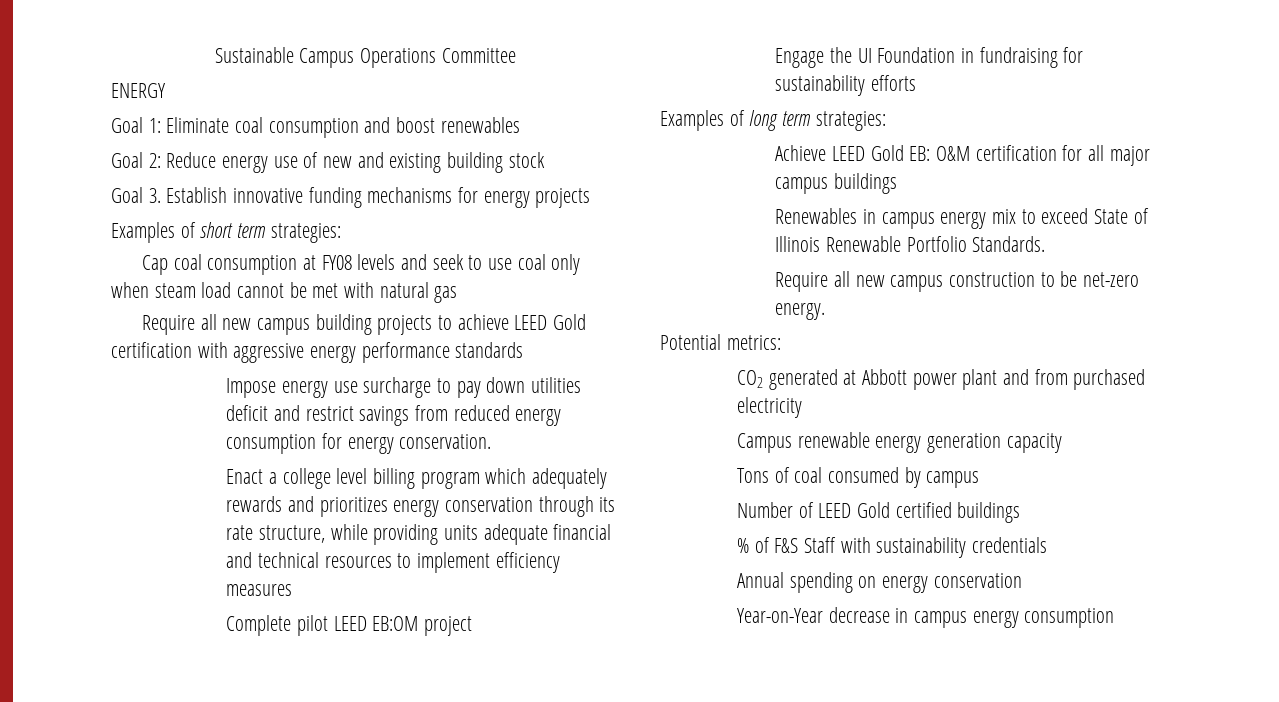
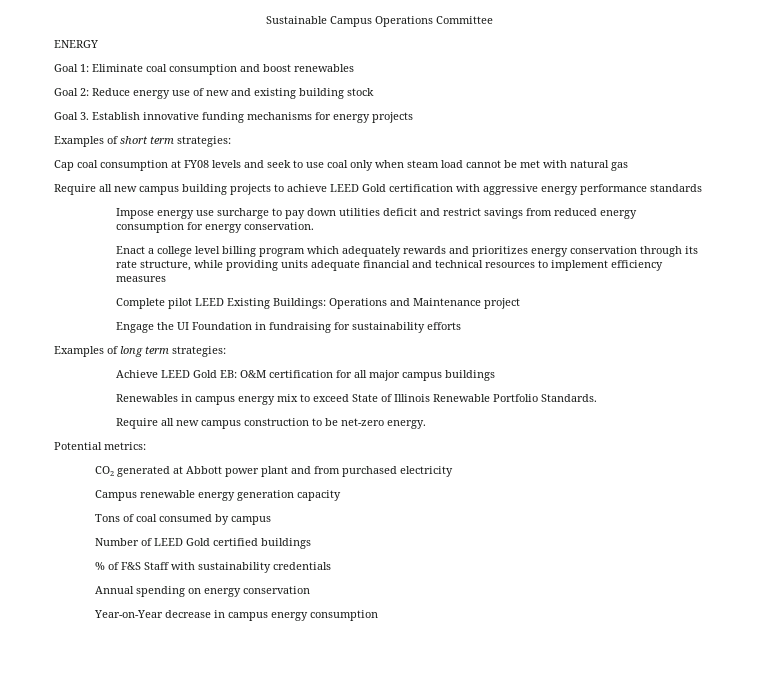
- Complete pilot LEED EB:OM project
+ Complete pilot LEED Existing Buildings: Operations and Maintenance project

